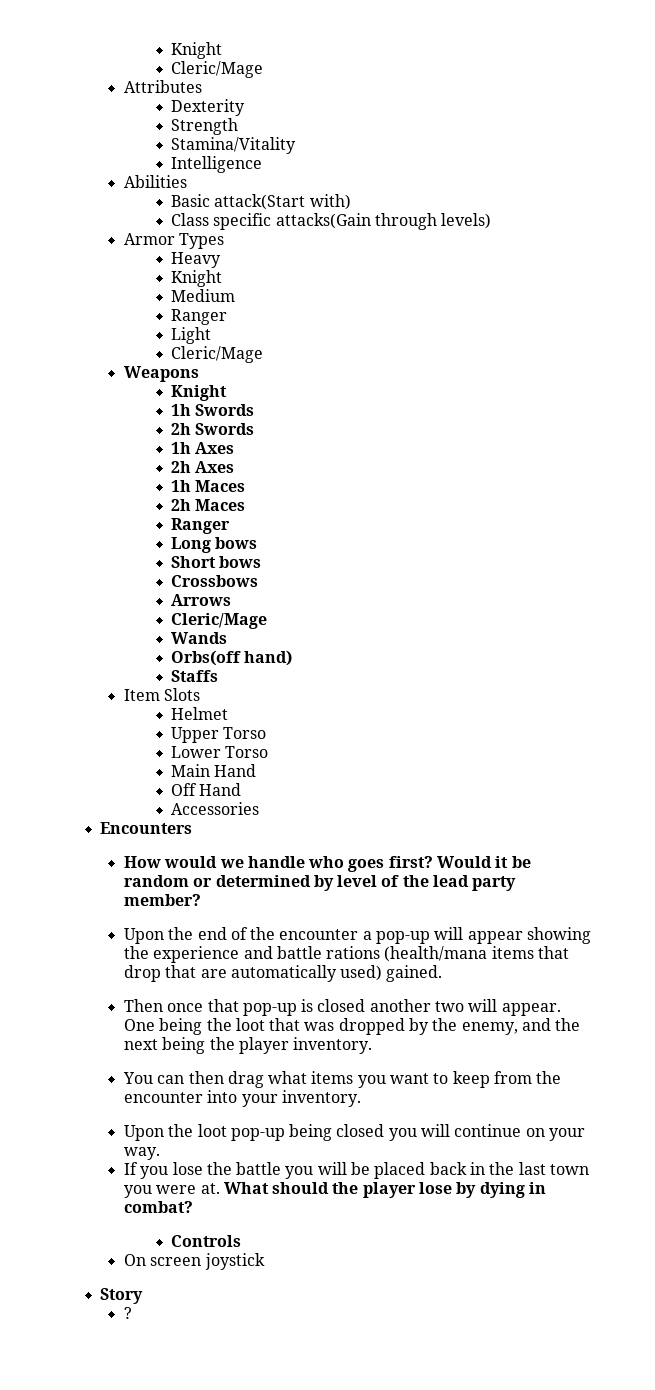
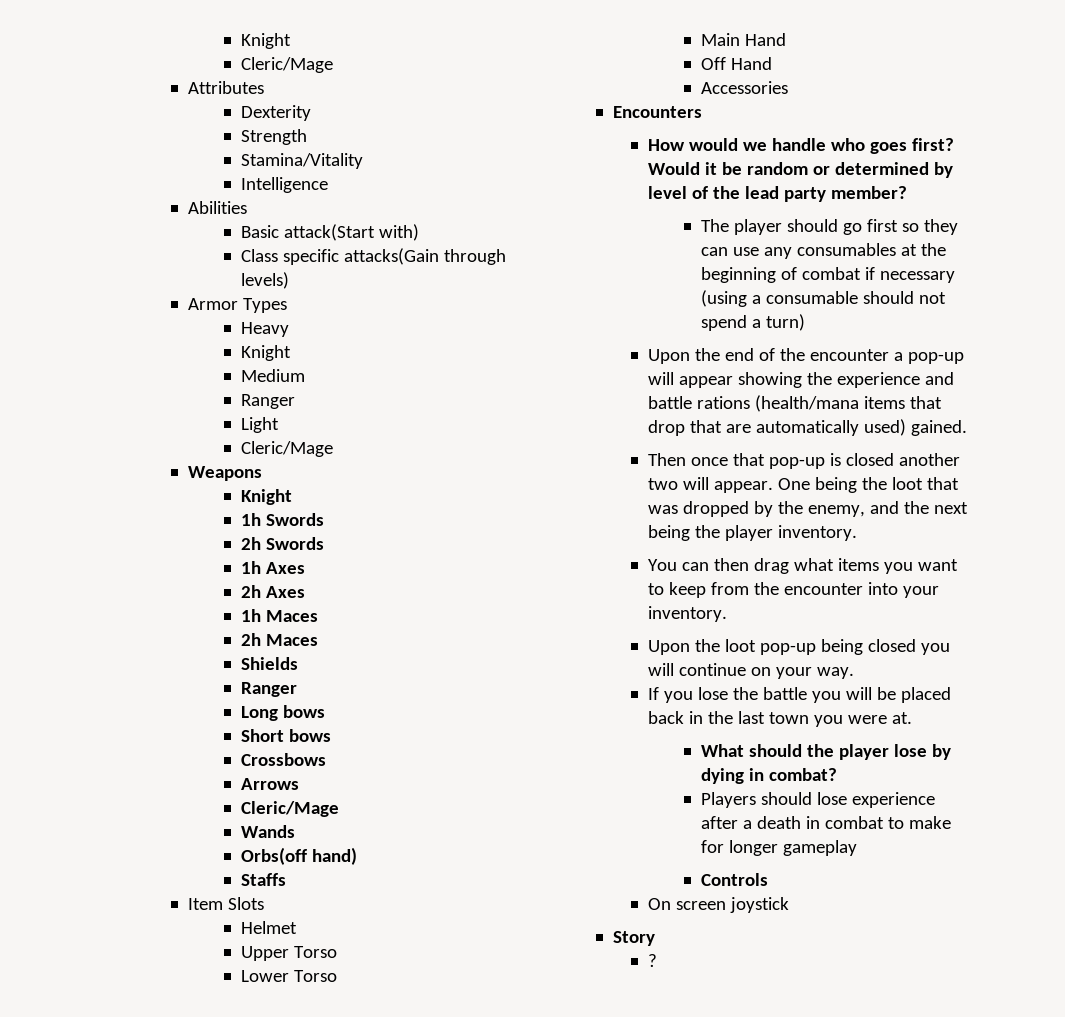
+ Shields
+ The player should go first so they can use any consumables at the beginning of combat if necessary (using a consumable should not spend a turn)
- If you lose the battle you will be placed back in the last town you were at. What should the player lose by dying in combat?
+ If you lose the battle you will be placed back in the last town you were at.
+ What should the player lose by dying in combat?
+ Players should lose experience after a death in combat to make for longer gameplay

